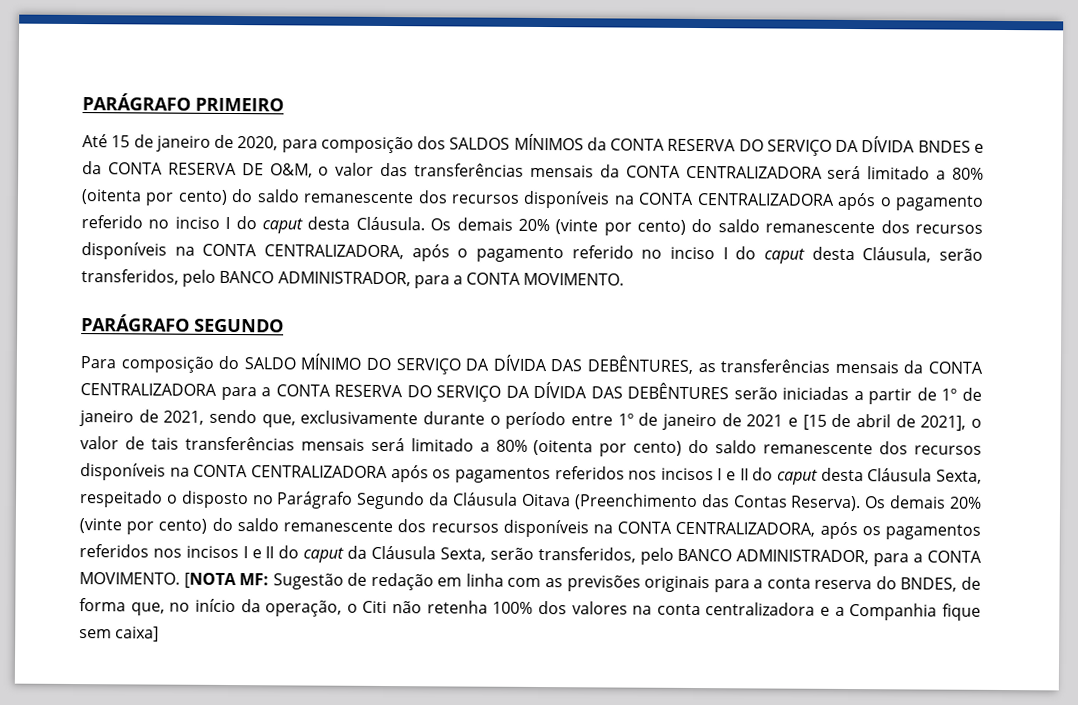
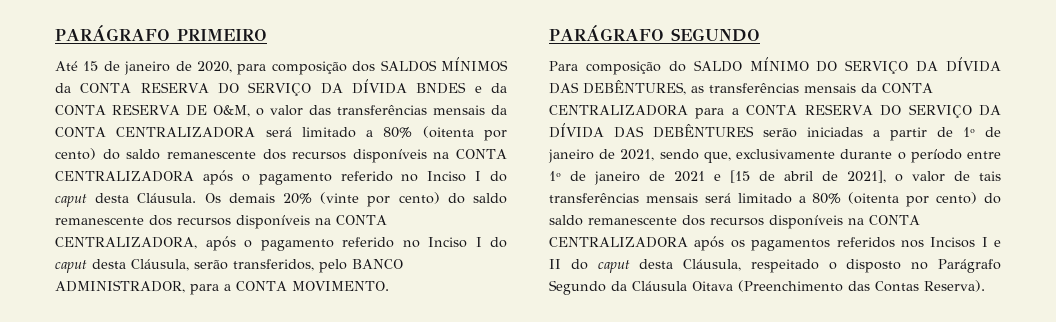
- Até 15 de janeiro de 2020, para composição dos SALDOS MÍNIMOS da CONTA RESERVA DO SERVIÇO DA DÍVIDA BNDES e da CONTA RESERVA DE O&M, o valor das transferências mensais da CONTA CENTRALIZADORA será limitado a 80% (oitenta por cento) do saldo remanescente dos recursos disponíveis na CONTA CENTRALIZADORA após o pagamento referido no inciso I do caput desta Cláusula.
+ Até 15 de janeiro de 2020, para composição dos SALDOS MÍNIMOS da CONTA RESERVA DO SERVIÇO DA DÍVIDA BNDES e da CONTA RESERVA DE O&M, o valor das transferências mensais da CONTA CENTRALIZADORA será limitado a 80% (oitenta por cento) do saldo remanescente dos recursos disponíveis na CONTA CENTRALIZADORA após o pagamento referido no Inciso I do caput desta Cláusula.
- Os demais 20% (vinte por cento) do saldo remanescente dos recursos disponíveis na CONTA CENTRALIZADORA, após o pagamento referido no inciso I do caput desta Cláusula, serão transferidos, pelo BANCO ADMINISTRADOR, para a CONTA MOVIMENTO.
+ Os demais 20% (vinte por cento) do saldo remanescente dos recursos disponíveis na CONTA CENTRALIZADORA, após o pagamento referido no Inciso I do caput desta Cláusula, serão transferidos, pelo BANCO ADMINISTRADOR, para a CONTA MOVIMENTO.
- Para composição do SALDO MÍNIMO DO SERVIÇO DA DÍVIDA DAS DEBÊNTURES, as transferências mensais da CONTA CENTRALIZADORA para a CONTA RESERVA DO SERVIÇO DA DÍVIDA DAS DEBÊNTURES serão iniciadas a partir de 1º de janeiro de 2021, sendo que, exclusivamente durante o período entre 1º de janeiro de 2021 e [15 de abril de 2021], o valor de tais transferências mensais será limitado a 80% (oitenta por cento) do saldo remanescente dos recursos disponíveis na CONTA CENTRALIZADORA após os pagamentos referidos nos incisos I e II do caput desta Cláusula Sexta, respeitado o disposto no Parágrafo Segundo da Cláusula Oitava (Preenchimento das Contas Reserva). Os demais 20% (vinte por cento) do saldo remanescente dos recursos disponíveis na CONTA CENTRALIZADORA, após os pagamentos referidos nos incisos I e II do caput da Cláusula Sexta, serão transferidos, pelo BANCO ADMINISTRADOR, para a CONTA MOVIMENTO. [NOTA MF: Sugestão de redação em linha com as previsões originais para a conta reserva do BNDES, de forma que, no início da operação, o Citi não retenha 100% dos valores na conta centralizadora e a Companhia fique sem caixa]
+ Para composição do SALDO MÍNIMO DO SERVIÇO DA DÍVIDA DAS DEBÊNTURES, as transferências mensais da CONTA CENTRALIZADORA para a CONTA RESERVA DO SERVIÇO DA DÍVIDA DAS DEBÊNTURES serão iniciadas a partir de 1º de janeiro de 2021, sendo que, exclusivamente durante o período entre 1º de janeiro de 2021 e [15 de abril de 2021], o valor de tais transferências mensais será limitado a 80% (oitenta por cento) do saldo remanescente dos recursos disponíveis na CONTA CENTRALIZADORA após os pagamentos referidos nos Incisos I e II do caput desta Cláusula, respeitado o disposto no Parágrafo Segundo da Cláusula Oitava (Preenchimento das Contas Reserva).

